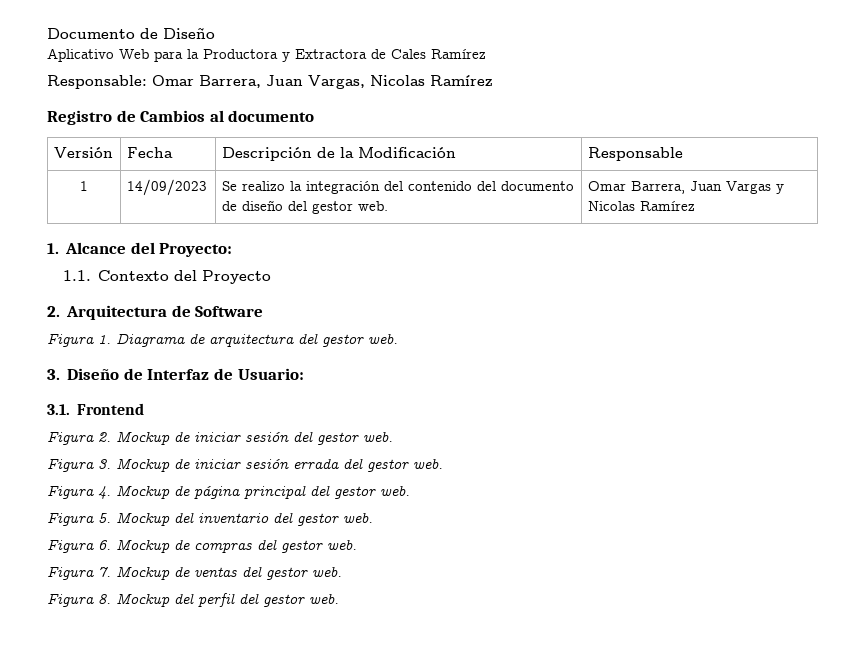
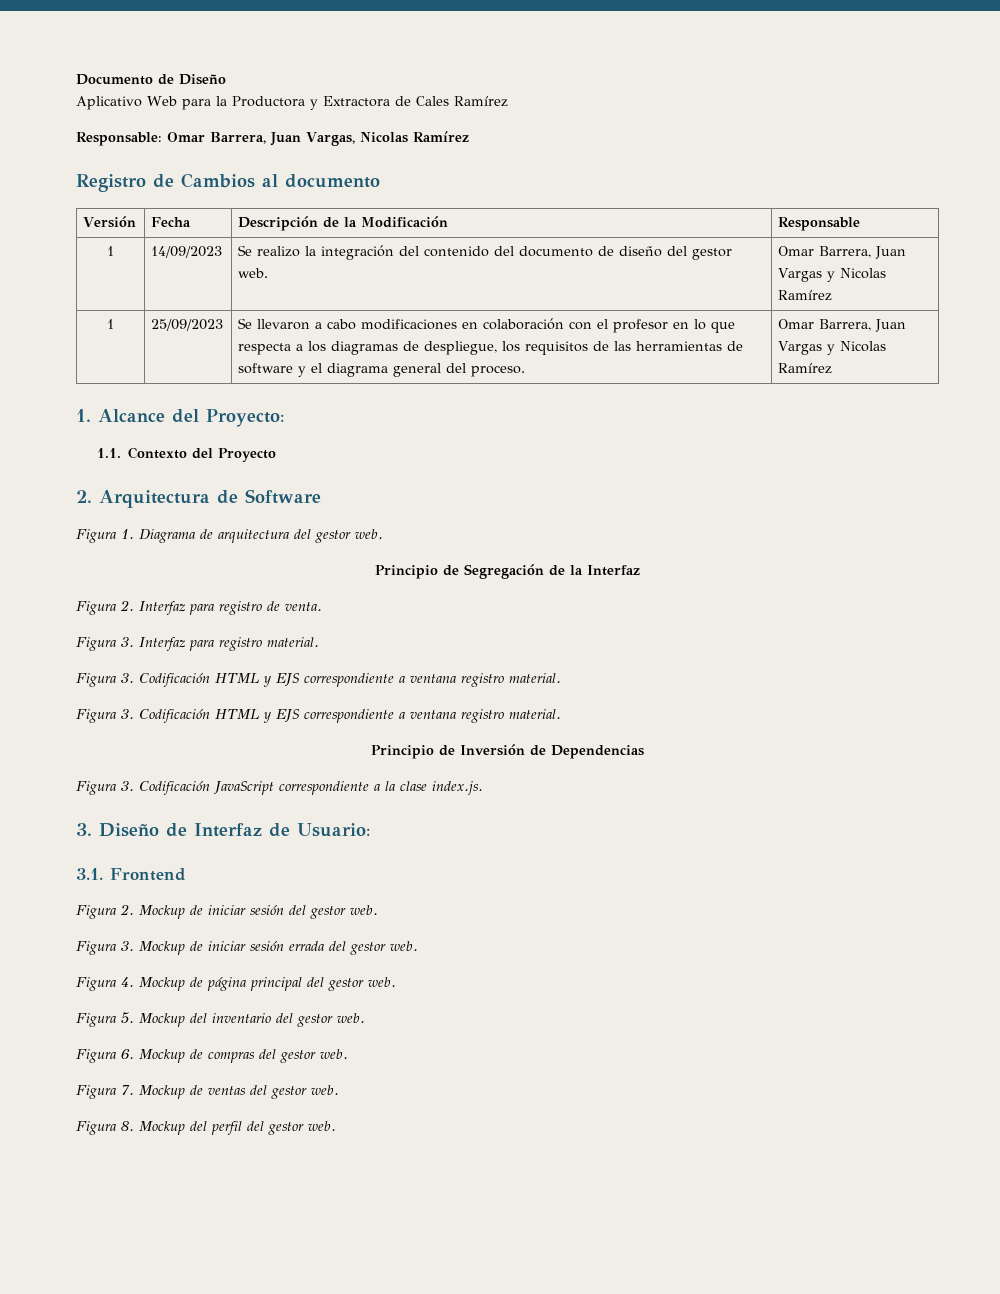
+ 1 | 25/09/2023 | Se llevaron a cabo modificaciones en colaboración con el profesor en lo que respecta a los diagramas de despliegue, los requisitos de las herramientas de software y el diagrama general del proceso. | Omar Barrera, Juan Vargas y Nicolas Ramírez
+ Principio de Segregación de la Interfaz
+ Figura 2. Interfaz para registro de venta.
+ Figura 3. Interfaz para registro material.
+ Figura 3. Codificación HTML y EJS correspondiente a ventana registro material.
+ Figura 3. Codificación HTML y EJS correspondiente a ventana registro material.
+ Principio de Inversión de Dependencias
+ Figura 3. Codificación JavaScript correspondiente a la clase index.js.

